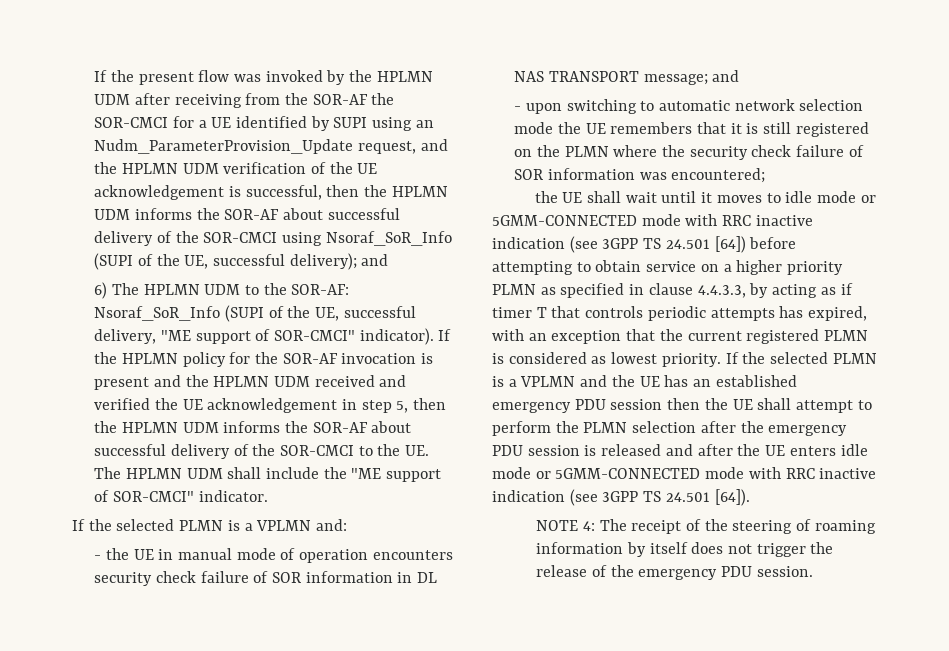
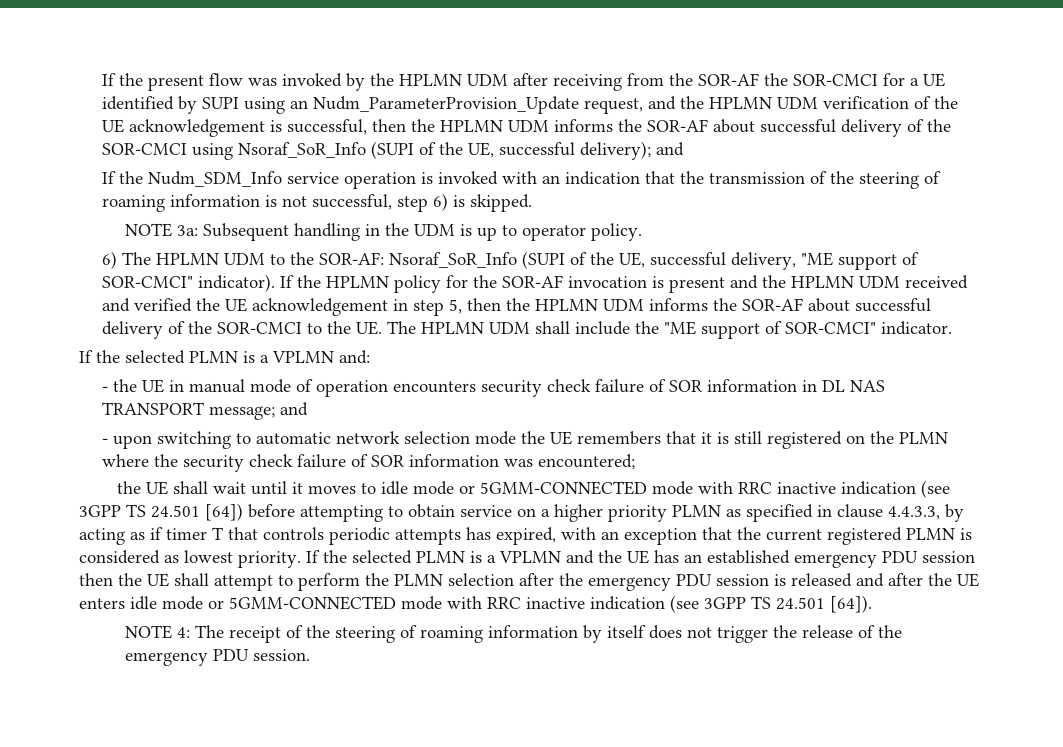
+ If the Nudm_SDM_Info service operation is invoked with an indication that the transmission of the steering of roaming information is not successful, step 6) is skipped.
+ NOTE 3a: Subsequent handling in the UDM is up to operator policy.

